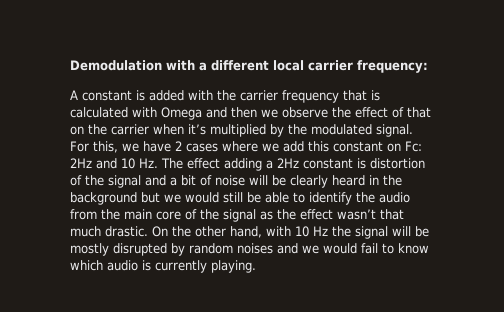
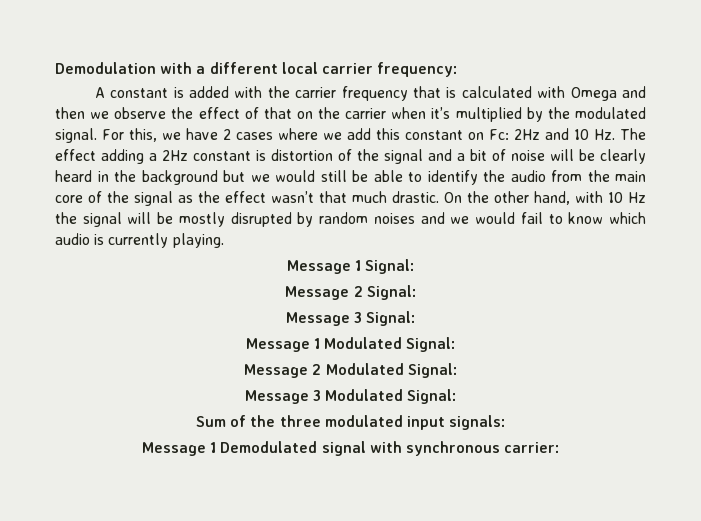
+ Message 1 Signal:
+ Message 2 Signal:
+ Message 3 Signal:
+ Message 1 Modulated Signal:
+ Message 2 Modulated Signal:
+ Message 3 Modulated Signal:
+ Sum of the three modulated input signals:
+ Message 1 Demodulated signal with synchronous carrier:

